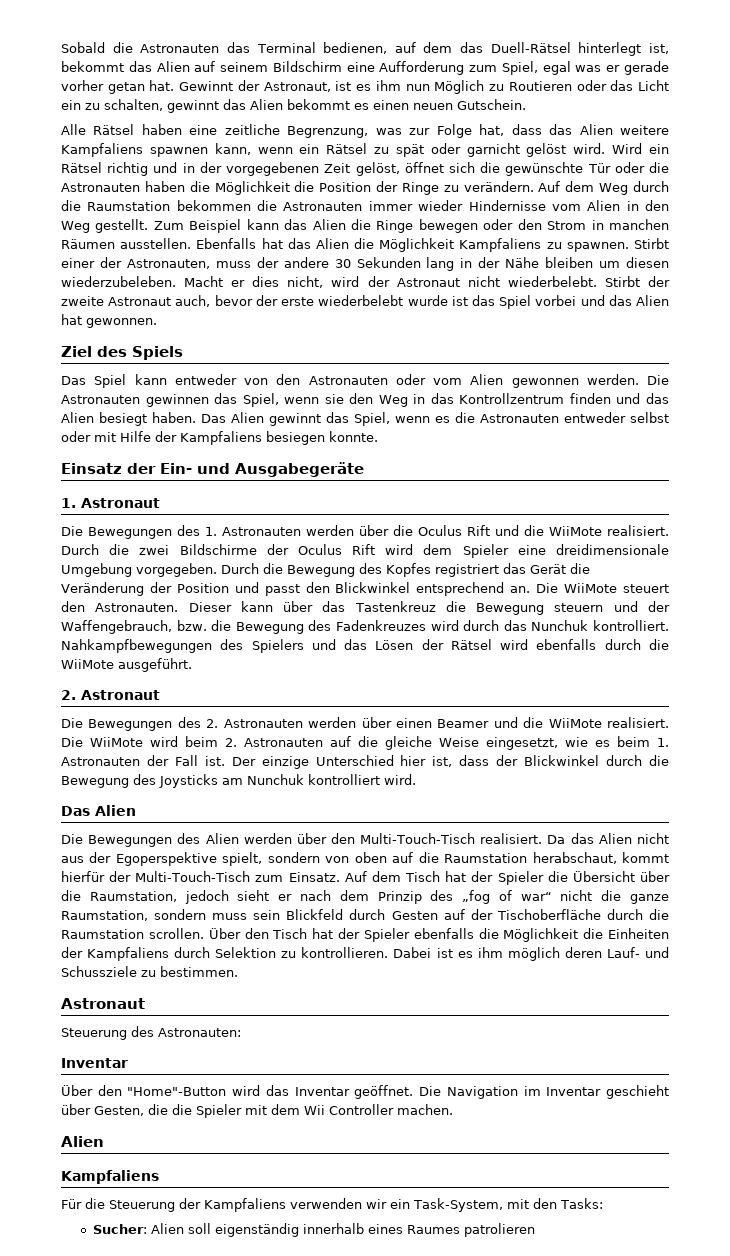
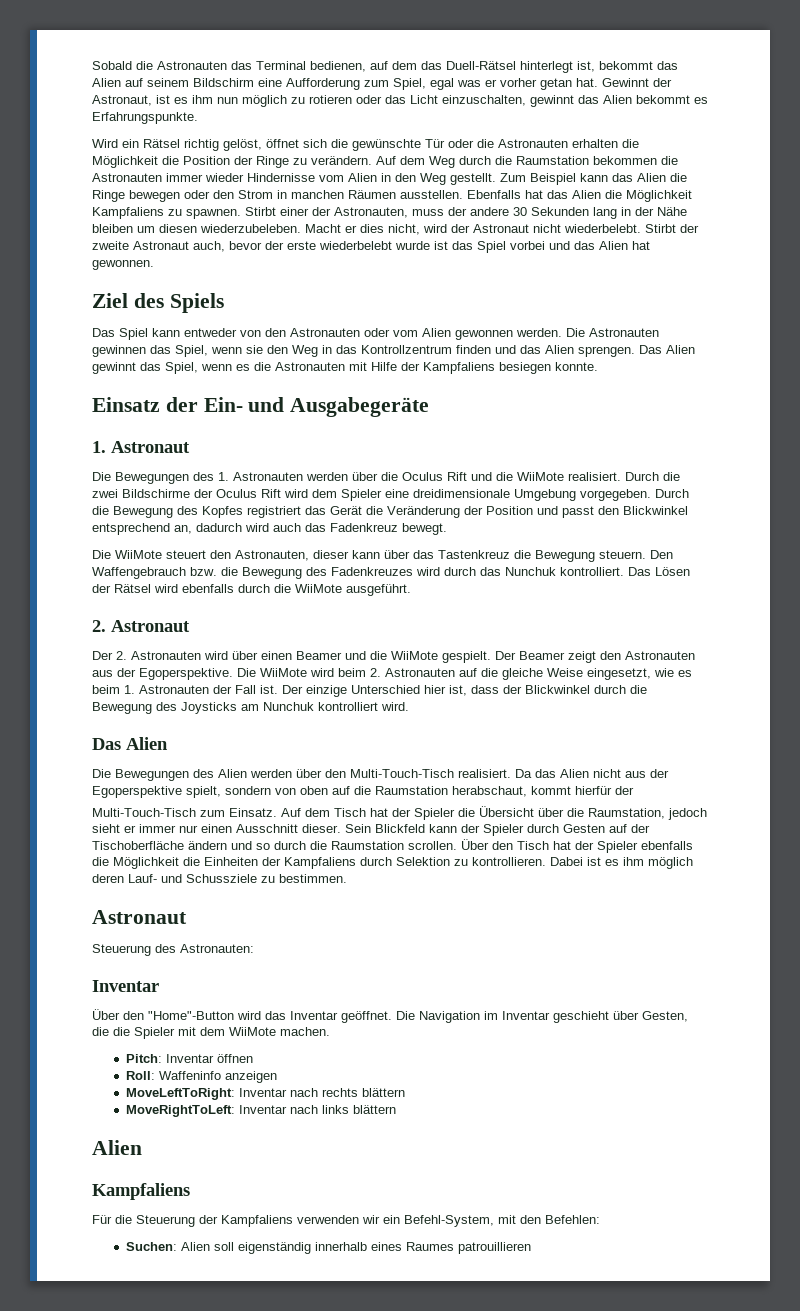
- Sobald die Astronauten das Terminal bedienen, auf dem das Duell-Rätsel hinterlegt ist, bekommt das Alien auf seinem Bildschirm eine Aufforderung zum Spiel, egal was er gerade vorher getan hat.
+ Sobald die Astronauten das Terminal bedienen, auf dem das Duell-Rätsel hinterlegt ist, bekommt das Alien auf seinem Bildschirm eine Aufforderung zum Spiel, egal was er vorher getan hat.
- Gewinnt der Astronaut, ist es ihm nun Möglich zu Routieren oder das Licht ein zu schalten, gewinnt das Alien bekommt es einen neuen Gutschein.
- Alle Rätsel haben eine zeitliche Begrenzung, was zur Folge hat, dass das Alien weitere Kampfaliens spawnen kann, wenn ein Rätsel zu spät oder garnicht gelöst wird. Wird ein Rätsel richtig und in der vorgegebenen Zeit gelöst, öffnet sich die gewünschte Tür oder die Astronauten haben die Möglichkeit die Position der Ringe zu verändern.
+ Gewinnt der Astronaut, ist es ihm nun möglich zu rotieren oder das Licht einzuschalten, gewinnt das Alien bekommt es Erfahrungspunkte.
+ Wird ein Rätsel richtig gelöst, öffnet sich die gewünschte Tür oder die Astronauten erhalten die Möglichkeit die Position der Ringe zu verändern.
- Die Astronauten gewinnen das Spiel, wenn sie den Weg in das Kontrollzentrum finden und das Alien besiegt haben.
+ Die Astronauten gewinnen das Spiel, wenn sie den Weg in das Kontrollzentrum finden und das Alien sprengen.
- Das Alien gewinnt das Spiel, wenn es die Astronauten entweder selbst oder mit Hilfe der Kampfaliens besiegen konnte.
+ Das Alien gewinnt das Spiel, wenn es die Astronauten mit Hilfe der Kampfaliens besiegen konnte.
- Durch die Bewegung des Kopfes registriert das Gerät die Veränderung der Position und passt den Blickwinkel entsprechend an. Die WiiMote steuert den Astronauten. Dieser kann über das Tastenkreuz die Bewegung steuern und der Waffengebrauch, bzw. die Bewegung des Fadenkreuzes wird durch das Nunchuk kontrolliert.
+ Durch die Bewegung des Kopfes registriert das Gerät die Veränderung der Position und passt den Blickwinkel entsprechend an, dadurch wird auch das Fadenkreuz bewegt.
+ Die WiiMote steuert den Astronauten, dieser kann über das Tastenkreuz die Bewegung steuern. Den Waffengebrauch bzw. die Bewegung des Fadenkreuzes wird durch das Nunchuk kontrolliert.
- Nahkampfbewegungen des Spielers und das Lösen der Rätsel wird ebenfalls durch die WiiMote ausgeführt.
+ Das Lösen der Rätsel wird ebenfalls durch die WiiMote ausgeführt.
- Die Bewegungen des 2. Astronauten werden über einen Beamer und die WiiMote realisiert.
+ Der 2. Astronauten wird über einen Beamer und die WiiMote gespielt. Der Beamer zeigt den Astronauten aus der Egoperspektive.
- Da das Alien nicht aus der Egoperspektive spielt, sondern von oben auf die Raumstation herabschaut, kommt hierfür der Multi-Touch-Tisch zum Einsatz.
+ Da das Alien nicht aus der Egoperspektive spielt, sondern von oben auf die Raumstation herabschaut, kommt hierfür der
+ Multi-Touch-Tisch zum Einsatz.
- Auf dem Tisch hat der Spieler die Übersicht über die Raumstation, jedoch sieht er nach dem Prinzip des „fog of war“ nicht die ganze Raumstation, sondern muss sein Blickfeld durch Gesten auf der Tischoberfläche durch die Raumstation scrollen.
+ Auf dem Tisch hat der Spieler die Übersicht über die Raumstation, jedoch sieht er immer nur einen Ausschnitt dieser. Sein Blickfeld kann der Spieler durch Gesten auf der Tischoberfläche ändern und so durch die Raumstation scrollen.
- Die Navigation im Inventar geschieht über Gesten, die die Spieler mit dem Wii Controller machen.
+ Die Navigation im Inventar geschieht über Gesten, die die Spieler mit dem WiiMote machen.
+ Pitch: Inventar öffnen
+ Roll: Waffeninfo anzeigen
+ MoveLeftToRight: Inventar nach rechts blättern
+ MoveRightToLeft: Inventar nach links blättern
- Für die Steuerung der Kampfaliens verwenden wir ein Task-System, mit den Tasks:
- Sucher: Alien soll eigenständig innerhalb eines Raumes patrolieren
+ Für die Steuerung der Kampfaliens verwenden wir ein Befehl-System, mit den Befehlen:
+ Suchen: Alien soll eigenständig innerhalb eines Raumes patrouillieren

